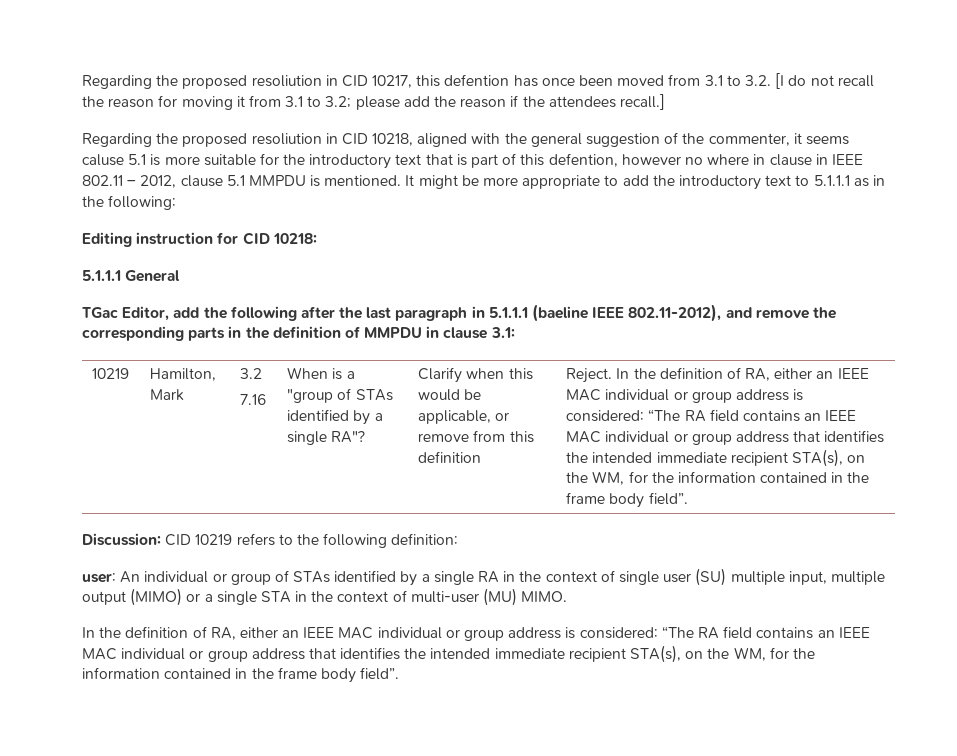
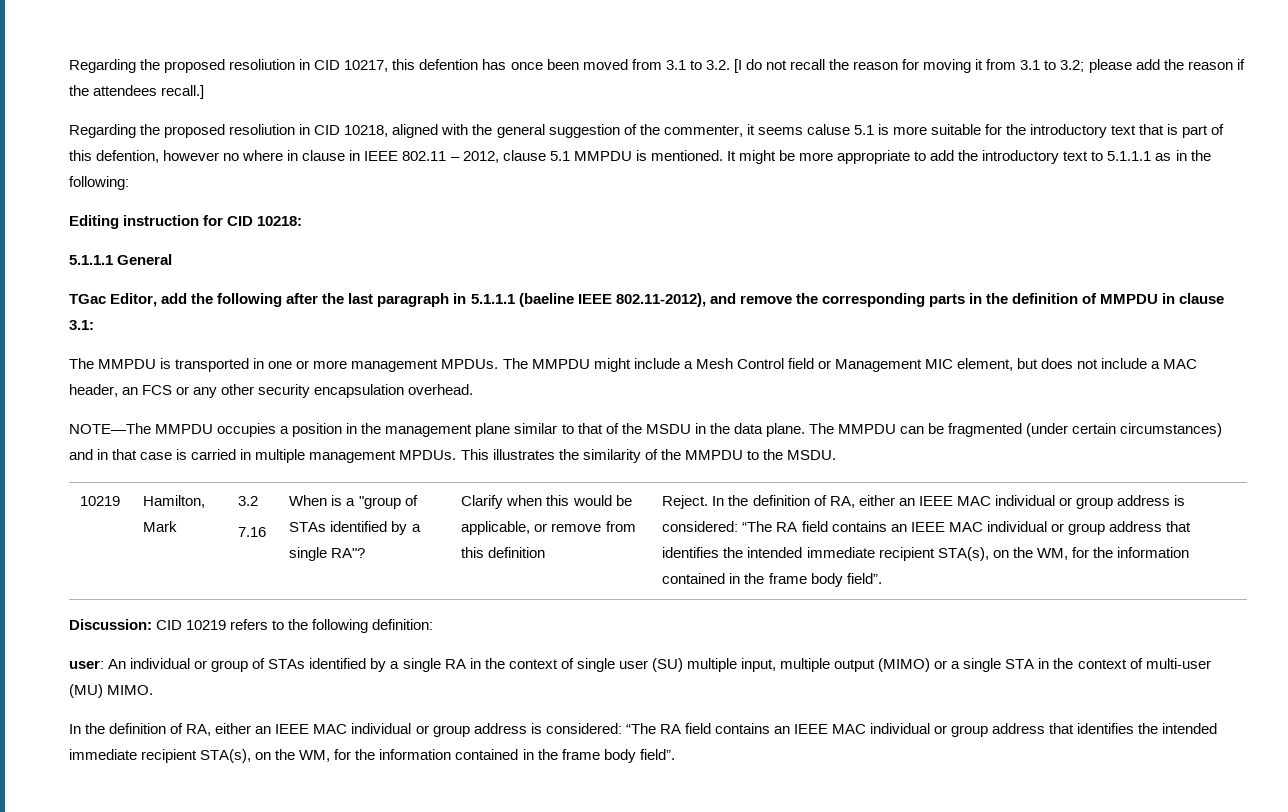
+ The MMPDU is transported in one or more management MPDUs. The MMPDU might include a Mesh Control field or Management MIC element, but does not include a MAC header, an FCS or any other security encapsulation overhead.
+ NOTE—The MMPDU occupies a position in the management plane similar to that of the MSDU in the data plane. The MMPDU can be fragmented (under certain circumstances) and in that case is carried in multiple management MPDUs. This illustrates the similarity of the MMPDU to the MSDU.

